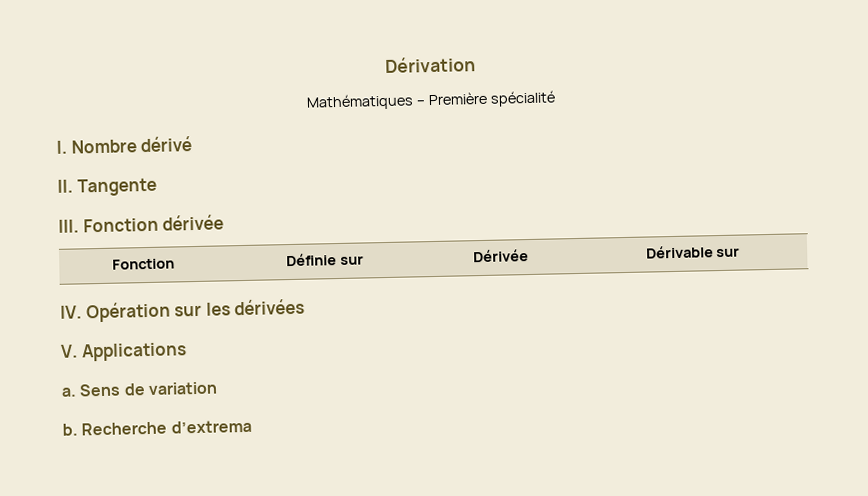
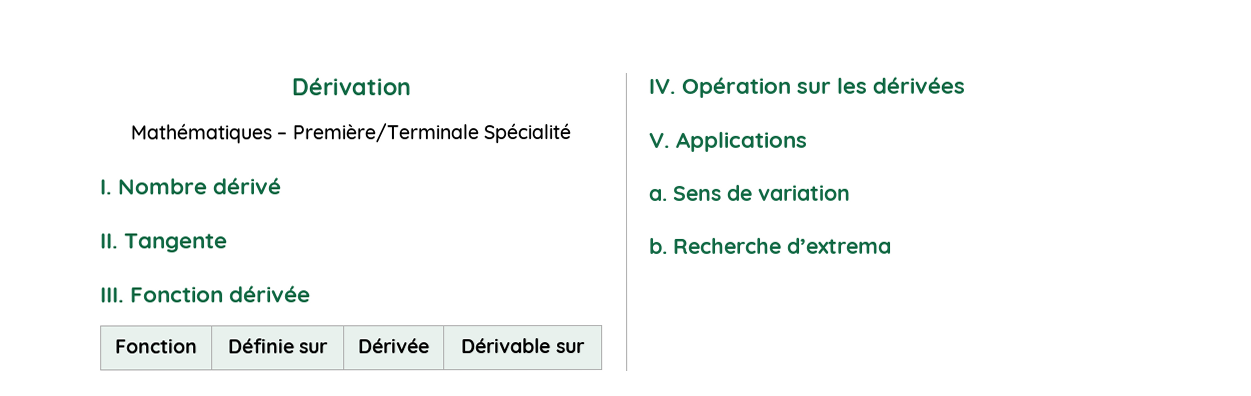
- Mathématiques – Première spécialité
+ Mathématiques – Première/Terminale Spécialité

